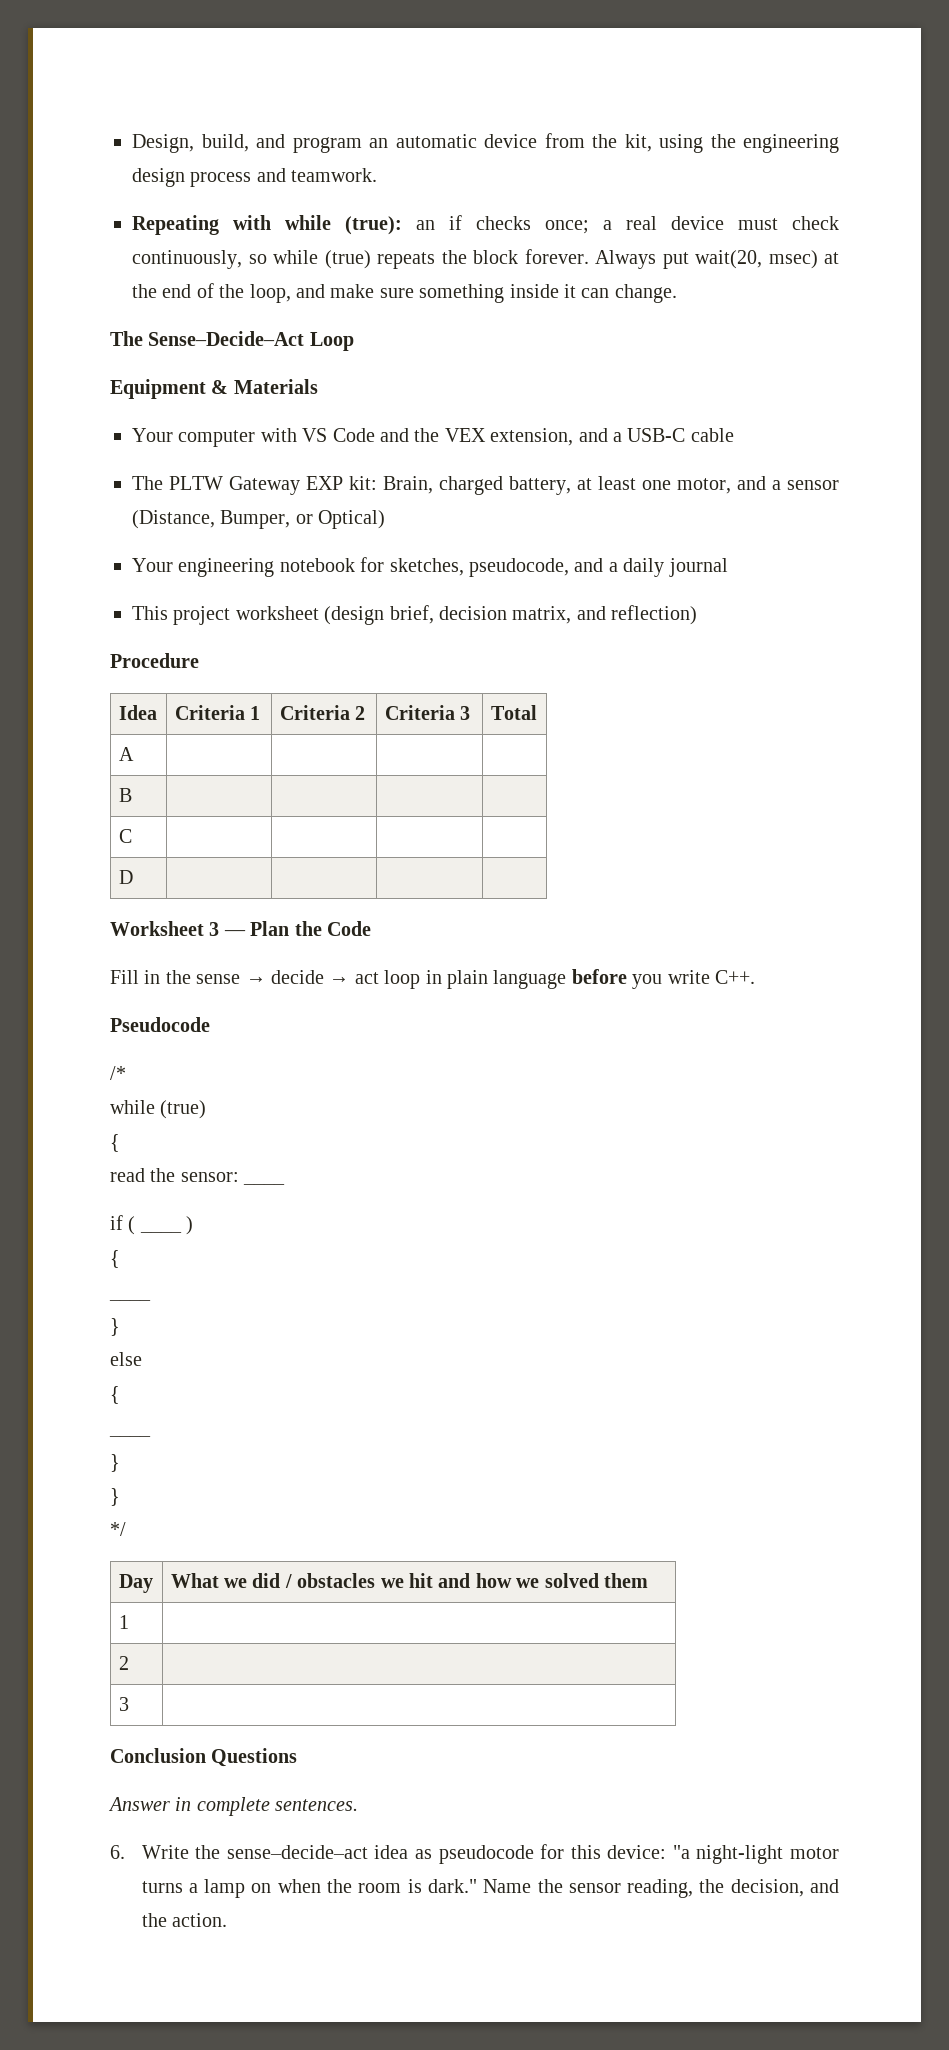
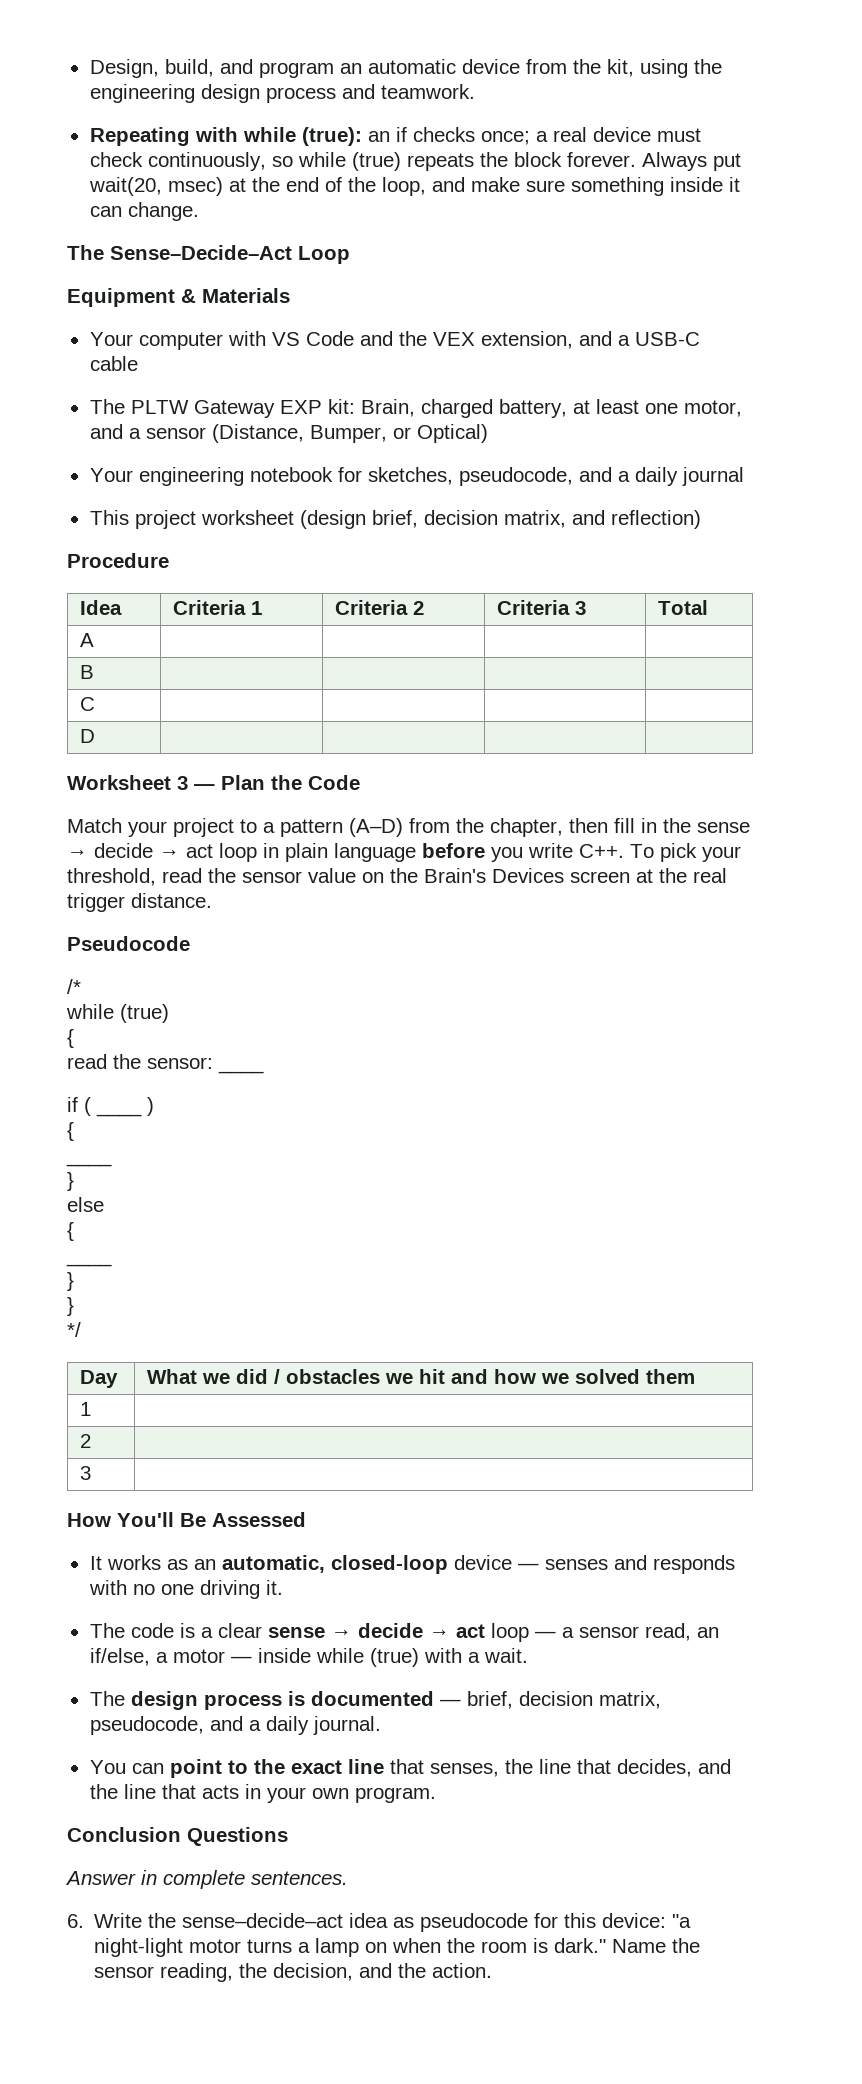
- Fill in the sense → decide → act loop in plain language before you write C++.
+ Match your project to a pattern (A–D) from the chapter, then fill in the sense → decide → act loop in plain language before you write C++. To pick your threshold, read the sensor value on the Brain's Devices screen at the real trigger distance.
+ How You'll Be Assessed
+ It works as an automatic, closed-loop device — senses and responds with no one driving it.
+ The code is a clear sense → decide → act loop — a sensor read, an if/else, a motor — inside while (true) with a wait.
+ The design process is documented — brief, decision matrix, pseudocode, and a daily journal.
+ You can point to the exact line that senses, the line that decides, and the line that acts in your own program.

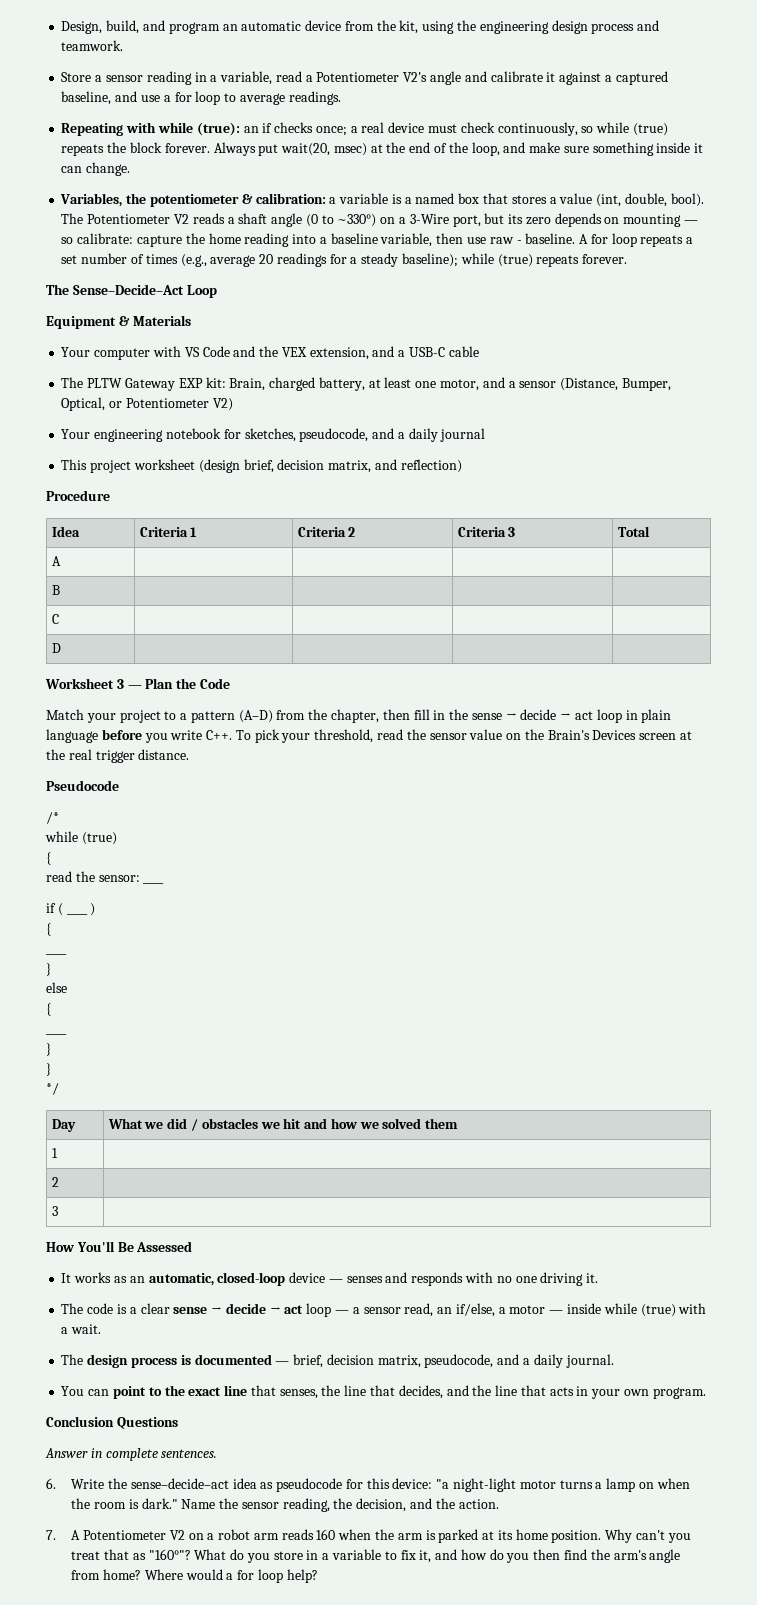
+ Store a sensor reading in a variable, read a Potentiometer V2's angle and calibrate it against a captured baseline, and use a for loop to average readings.
+ Variables, the potentiometer & calibration: a variable is a named box that stores a value (int, double, bool). The Potentiometer V2 reads a shaft angle (0 to ~330°) on a 3-Wire port, but its zero depends on mounting — so calibrate: capture the home reading into a baseline variable, then use raw - baseline. A for loop repeats a set number of times (e.g., average 20 readings for a steady baseline); while (true) repeats forever.
- The PLTW Gateway EXP kit: Brain, charged battery, at least one motor, and a sensor (Distance, Bumper, or Optical)
+ The PLTW Gateway EXP kit: Brain, charged battery, at least one motor, and a sensor (Distance, Bumper, Optical, or Potentiometer V2)
+ 7. A Potentiometer V2 on a robot arm reads 160 when the arm is parked at its home position. Why can't you treat that as "160°"? What do you store in a variable to fix it, and how do you then find the arm's angle from home? Where would a for loop help?

